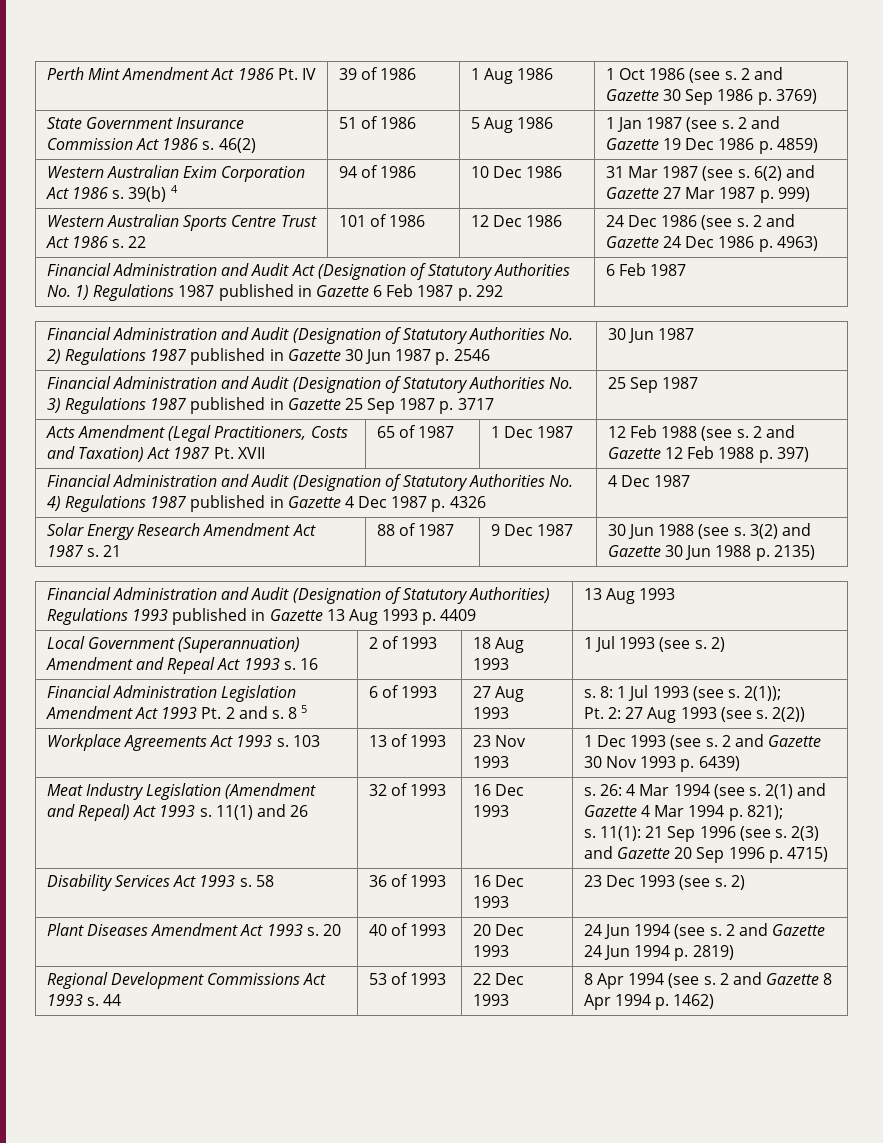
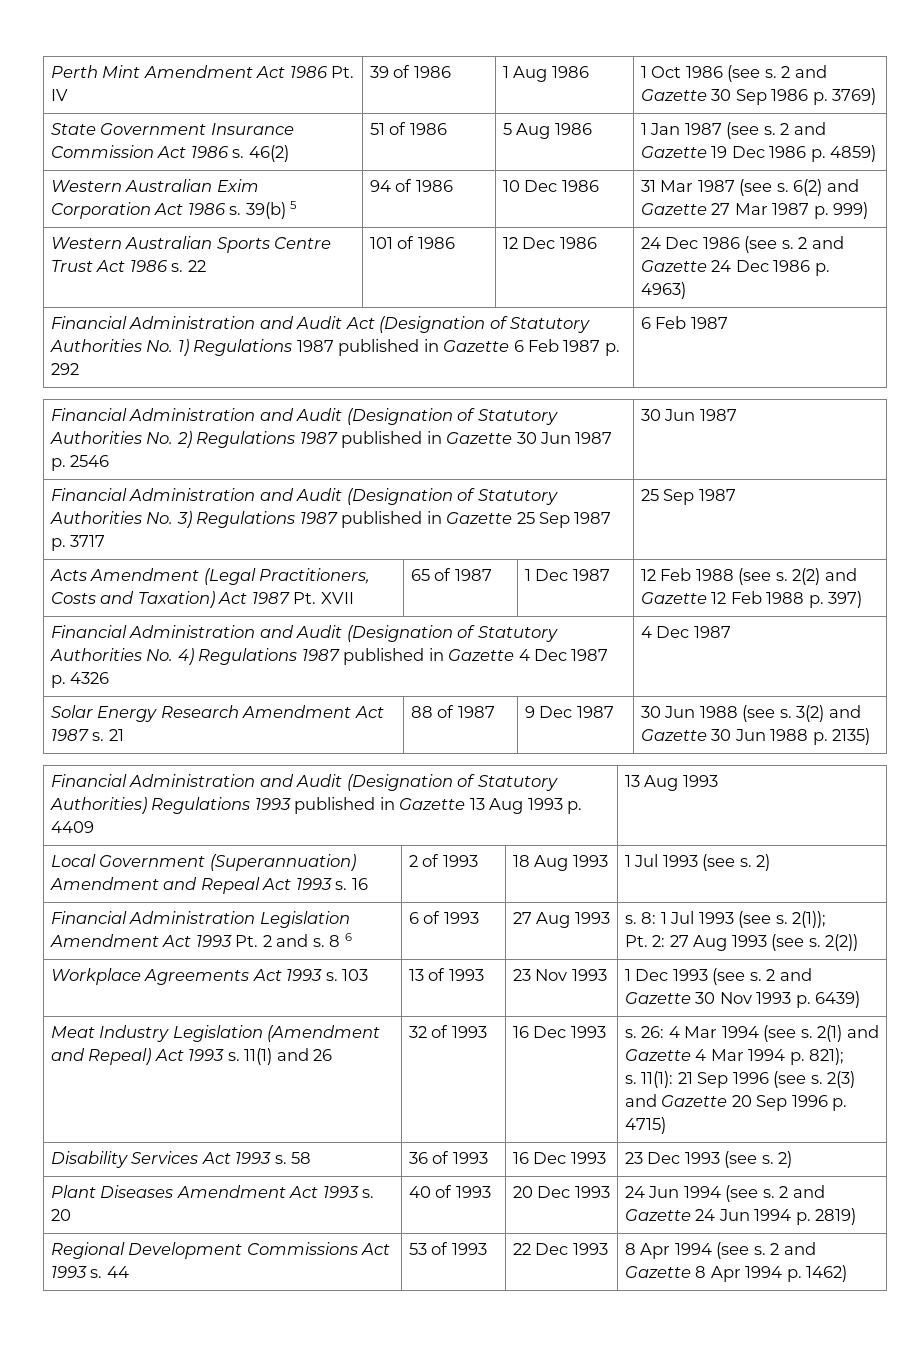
- Western Australian Exim Corporation Act 1986 s. 39(b) 4 | 94 of 1986 | 10 Dec 1986 | 31 Mar 1987 (see s. 6(2) and Gazette 27 Mar 1987 p. 999)
+ Western Australian Exim Corporation Act 1986 s. 39(b) 5 | 94 of 1986 | 10 Dec 1986 | 31 Mar 1987 (see s. 6(2) and Gazette 27 Mar 1987 p. 999)
- Acts Amendment (Legal Practitioners, Costs and Taxation) Act 1987 Pt. XVII | 65 of 1987 | 1 Dec 1987 | 12 Feb 1988 (see s. 2 and Gazette 12 Feb 1988 p. 397)
+ Acts Amendment (Legal Practitioners, Costs and Taxation) Act 1987 Pt. XVII | 65 of 1987 | 1 Dec 1987 | 12 Feb 1988 (see s. 2(2) and Gazette 12 Feb 1988 p. 397)
- Financial Administration Legislation Amendment Act 1993 Pt. 2 and s. 8 5 | 6 of 1993 | 27 Aug 1993 | s. 8: 1 Jul 1993 (see s. 2(1));
+ Financial Administration Legislation Amendment Act 1993 Pt. 2 and s. 8 6 | 6 of 1993 | 27 Aug 1993 | s. 8: 1 Jul 1993 (see s. 2(1));

